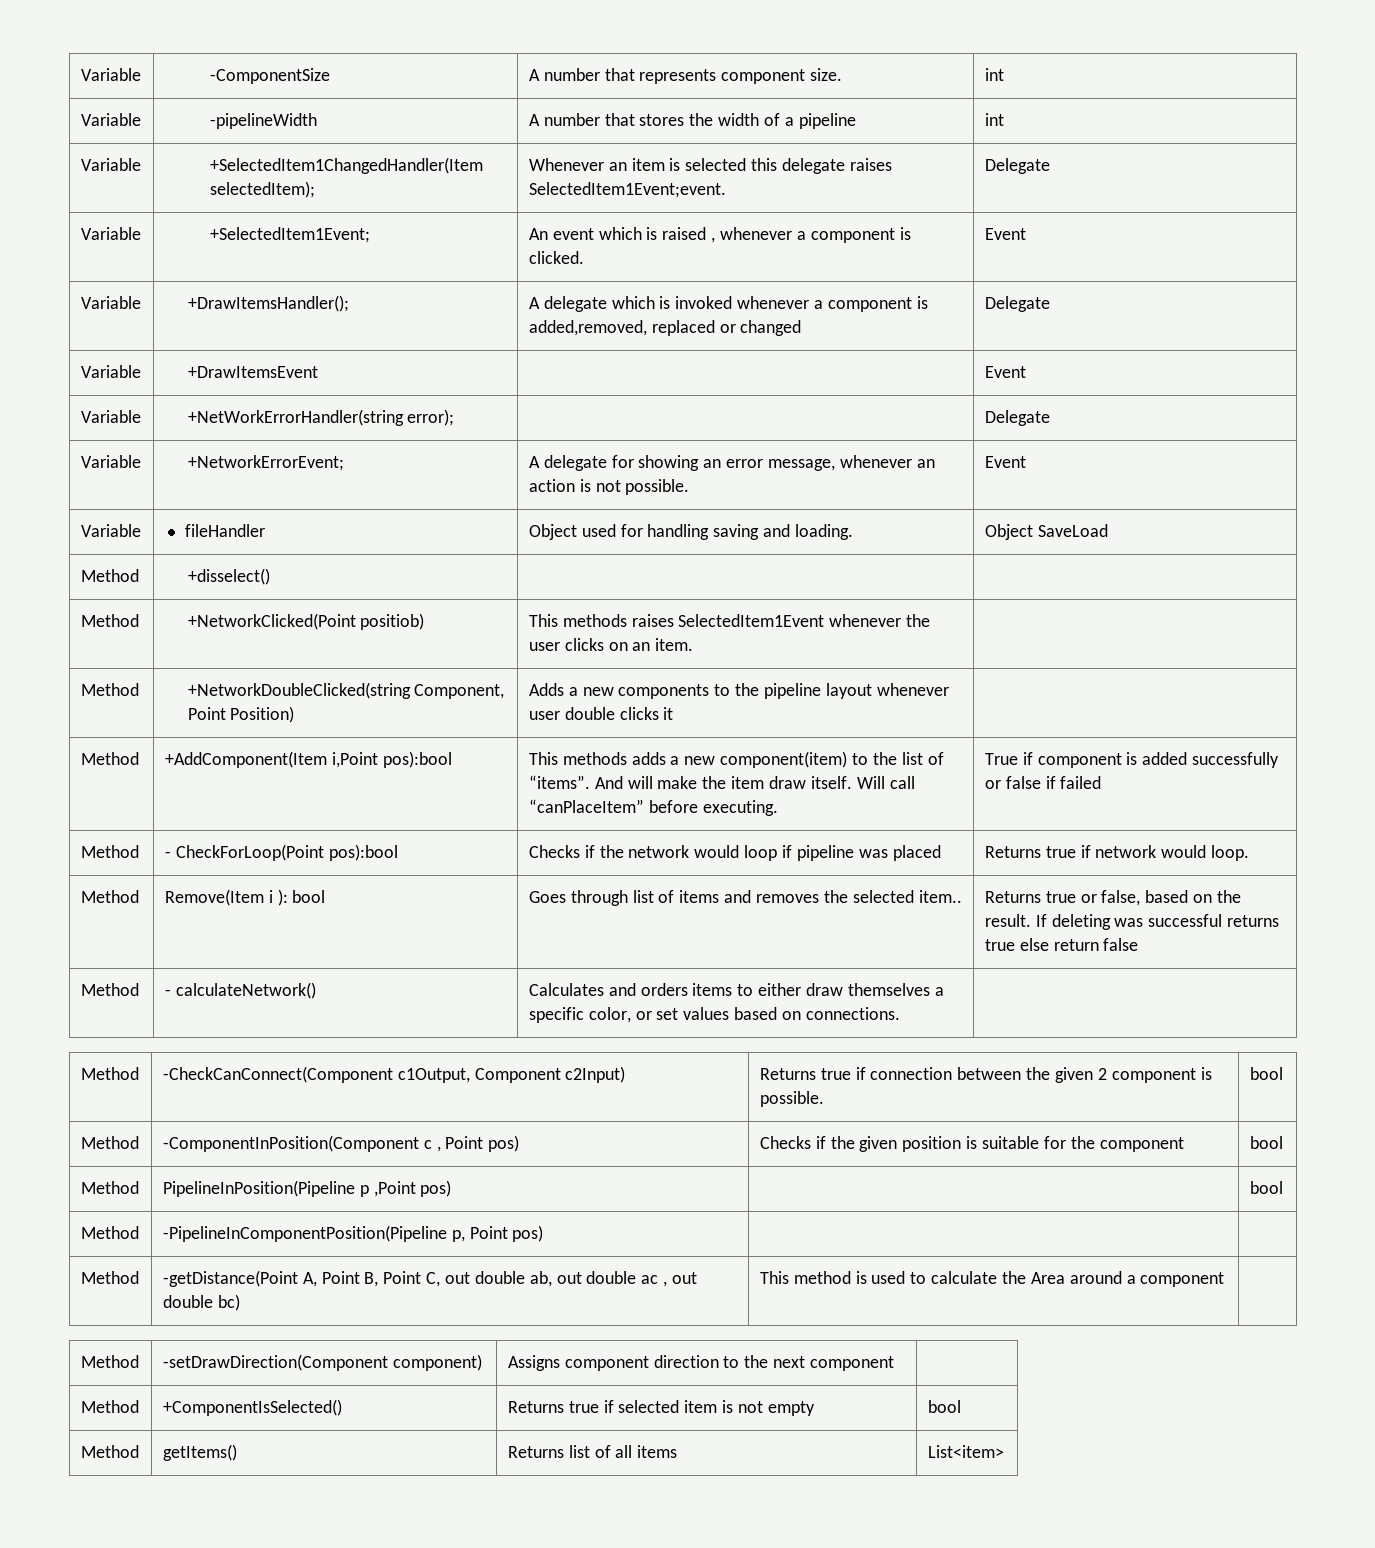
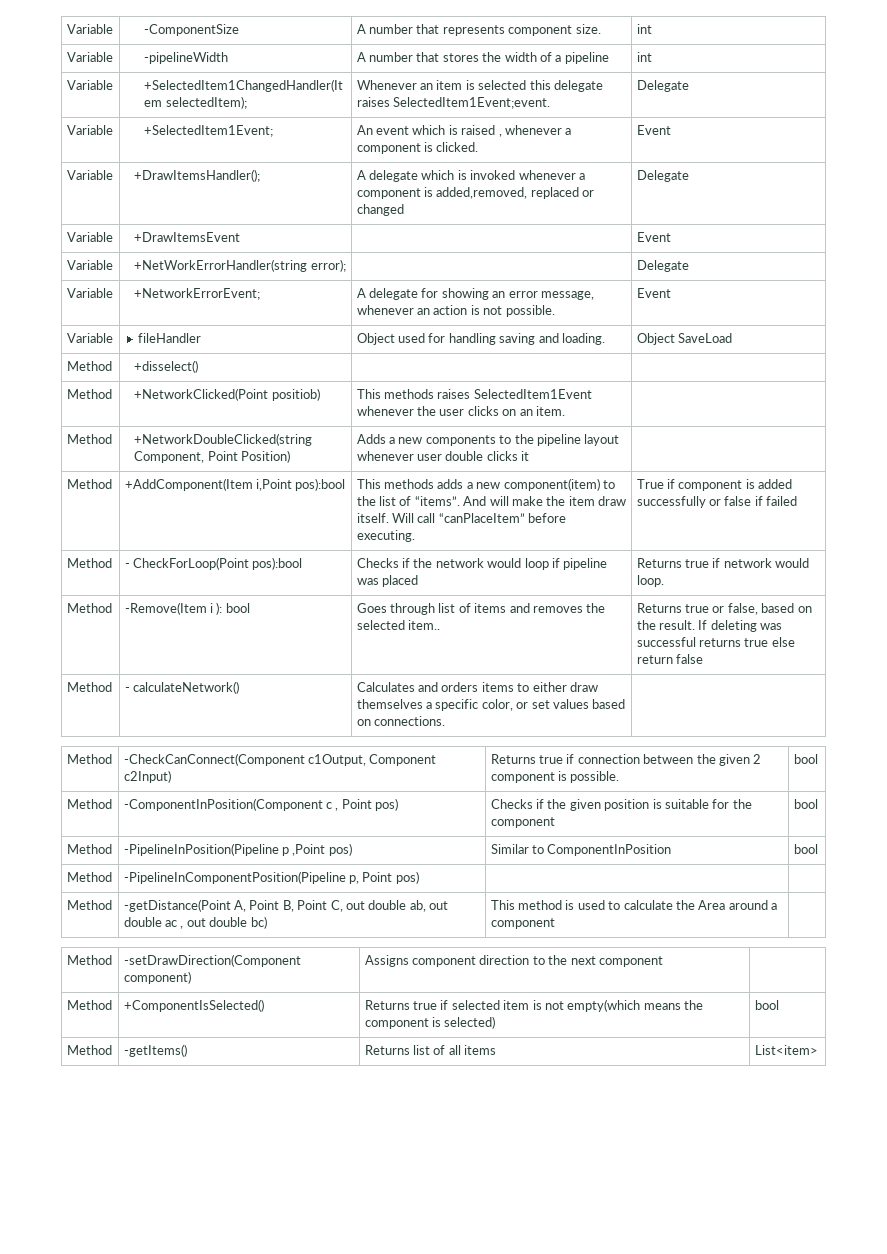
- Method | Remove(Item i ): bool | Goes through list of items and removes the selected item.. | Returns true or false, based on the result. If deleting was successful returns true else return false
+ Method | -Remove(Item i ): bool | Goes through list of items and removes the selected item.. | Returns true or false, based on the result. If deleting was successful returns true else return false
- Method | PipelineInPosition(Pipeline p ,Point pos) | | bool
+ Method | -PipelineInPosition(Pipeline p ,Point pos) | Similar to ComponentInPosition | bool
- Method | +ComponentIsSelected() | Returns true if selected item is not empty | bool
- Method | getItems() | Returns list of all items | List<item>
+ Method | +ComponentIsSelected() | Returns true if selected item is not empty(which means the component is selected) | bool
+ Method | -getItems() | Returns list of all items | List<item>

